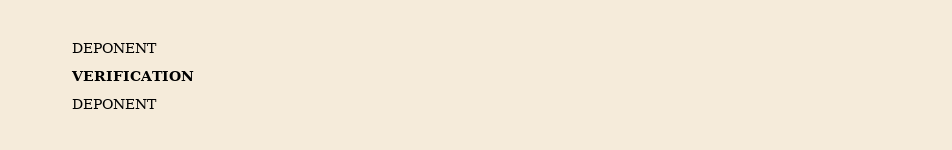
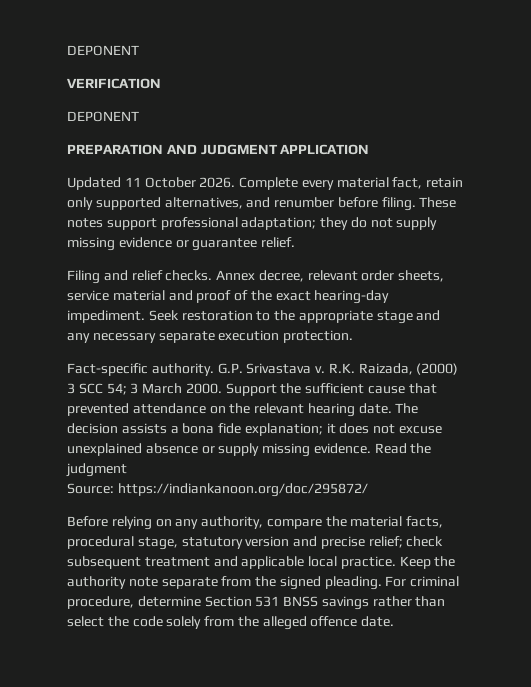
+ PREPARATION AND JUDGMENT APPLICATION
+ Updated 11 October 2026. Complete every material fact, retain only supported alternatives, and renumber before filing. These notes support professional adaptation; they do not supply missing evidence or guarantee relief.
+ Filing and relief checks. Annex decree, relevant order sheets, service material and proof of the exact hearing-day impediment. Seek restoration to the appropriate stage and any necessary separate execution protection.
+ Fact-specific authority. G.P. Srivastava v. R.K. Raizada, (2000) 3 SCC 54; 3 March 2000. Support the sufficient cause that prevented attendance on the relevant hearing date. The decision assists a bona fide explanation; it does not excuse unexplained absence or supply missing evidence. Read the judgment
+ Source: https://indiankanoon.org/doc/295872/
+ Before relying on any authority, compare the material facts, procedural stage, statutory version and precise relief; check subsequent treatment and applicable local practice. Keep the authority note separate from the signed pleading. For criminal procedure, determine Section 531 BNSS savings rather than select the code solely from the alleged offence date.

